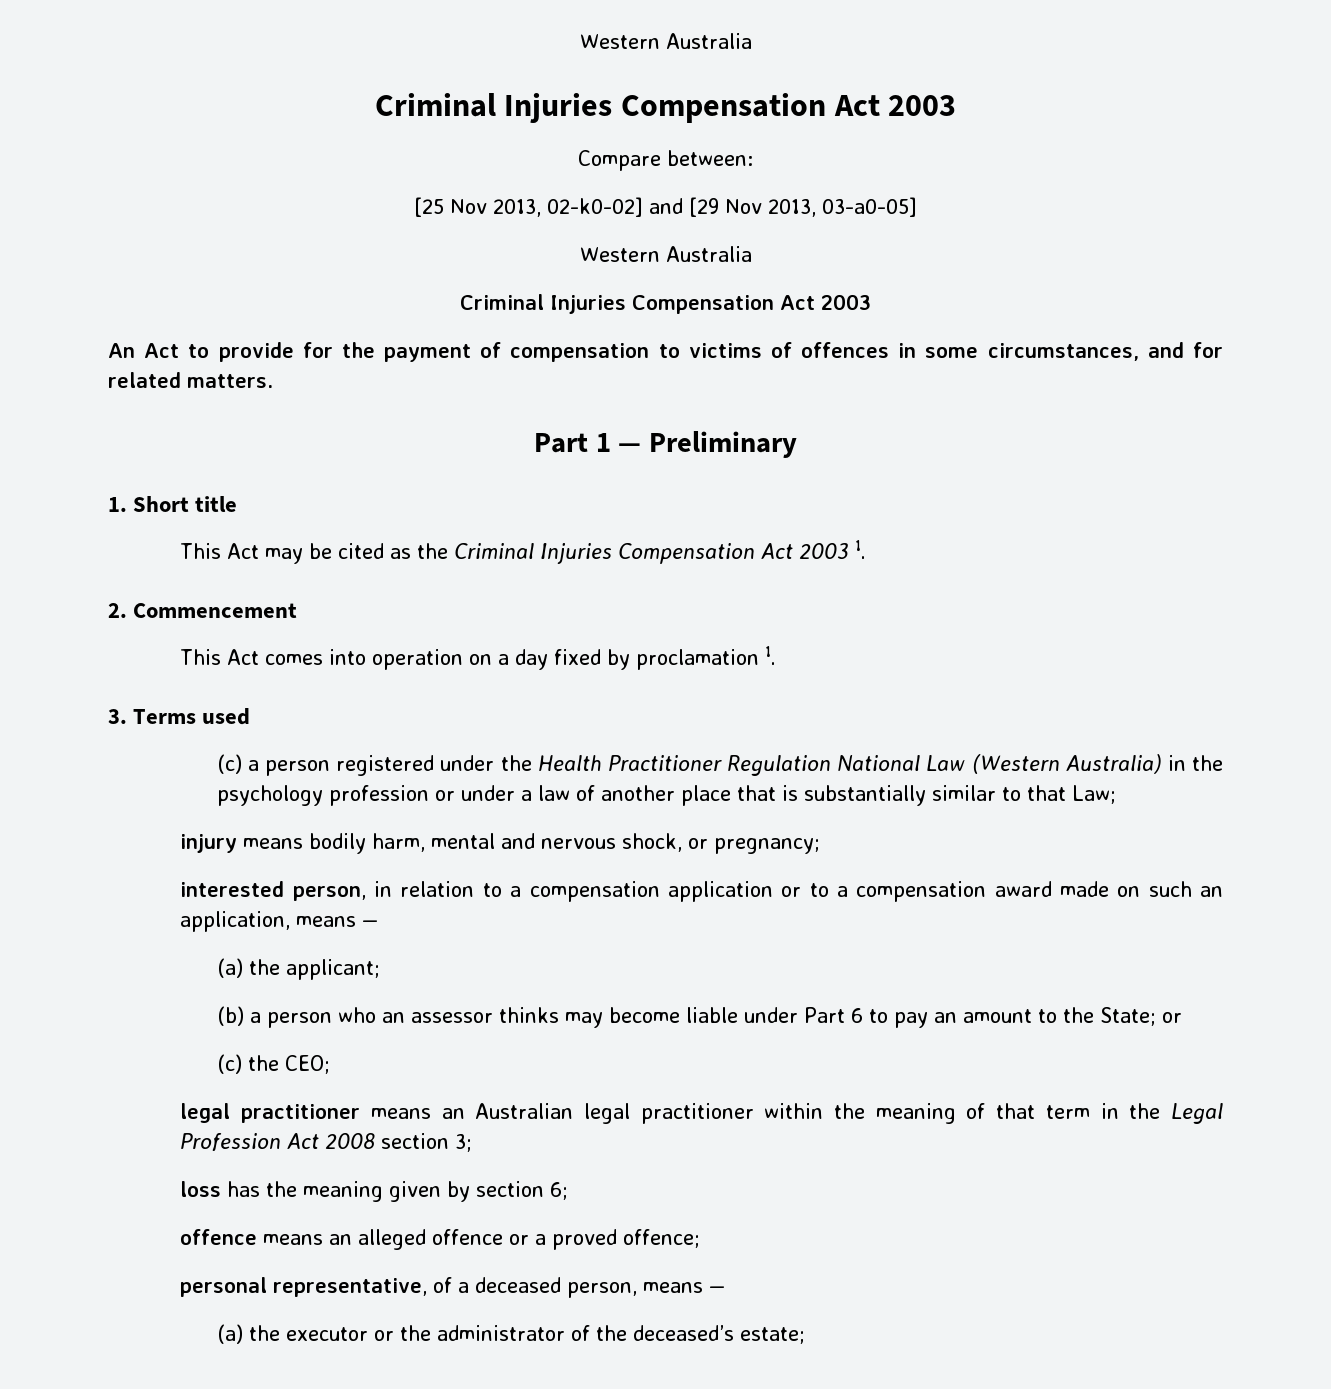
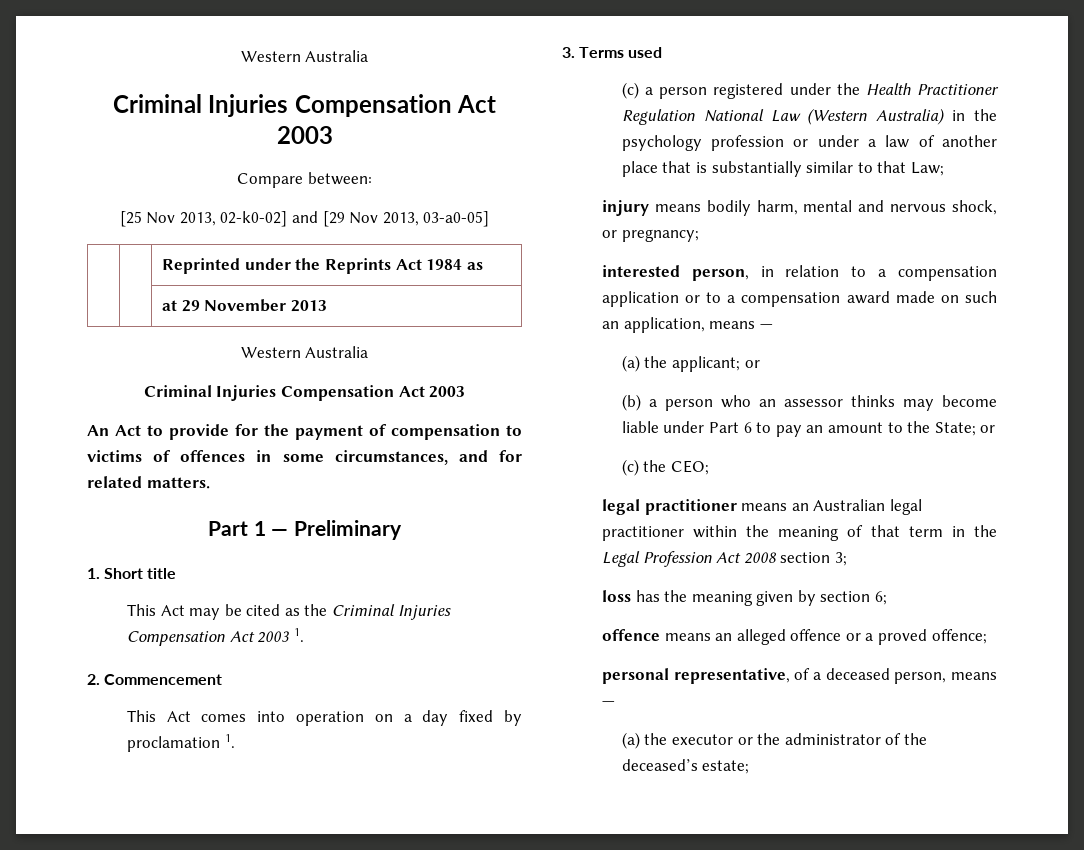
+ | | Reprinted under the Reprints Act 1984 as
+ | | at 29 November 2013
- (a) the applicant;
+ (a) the applicant; or

